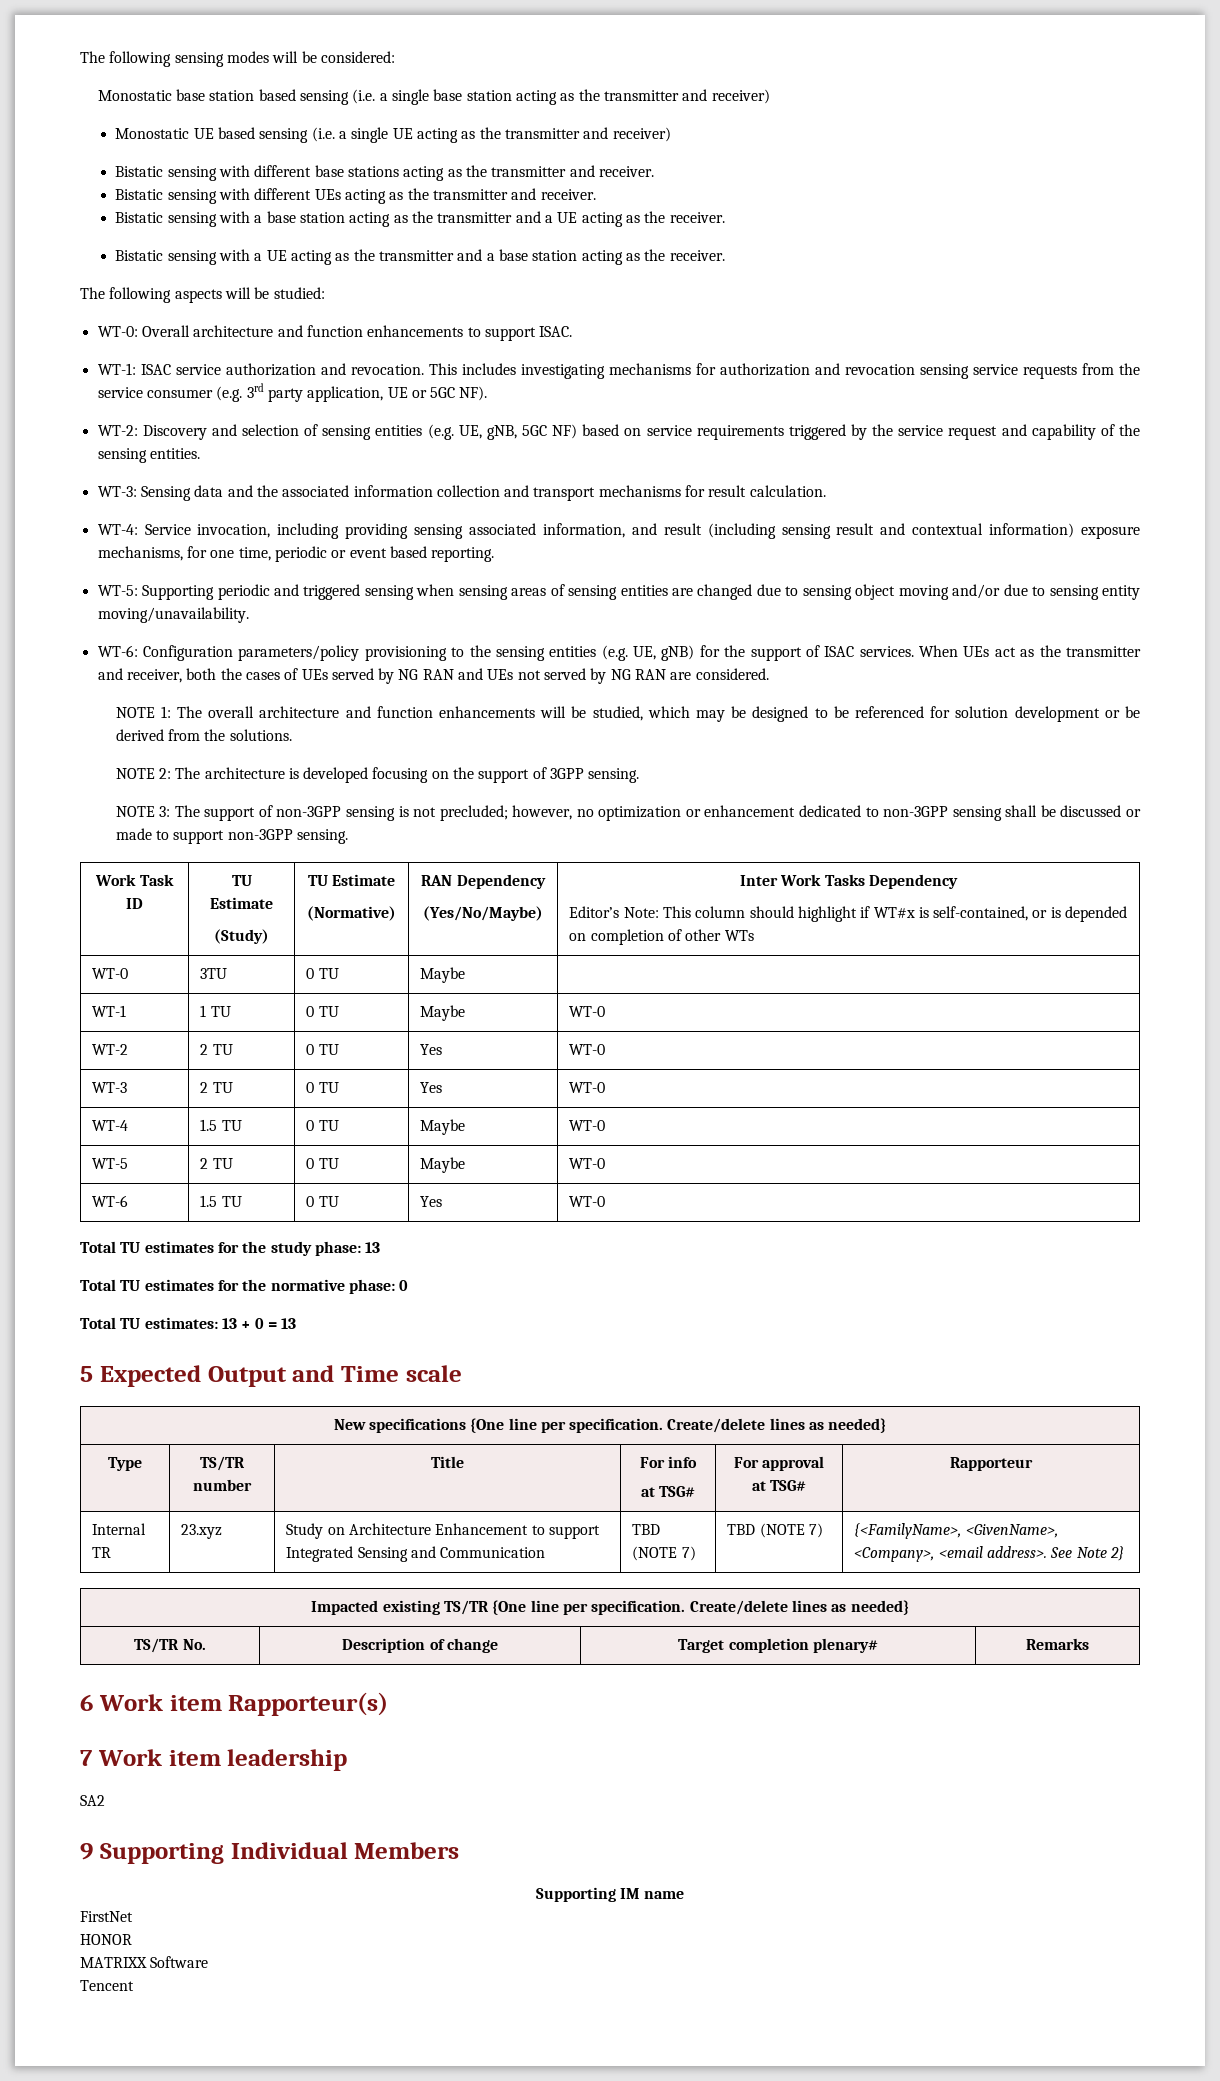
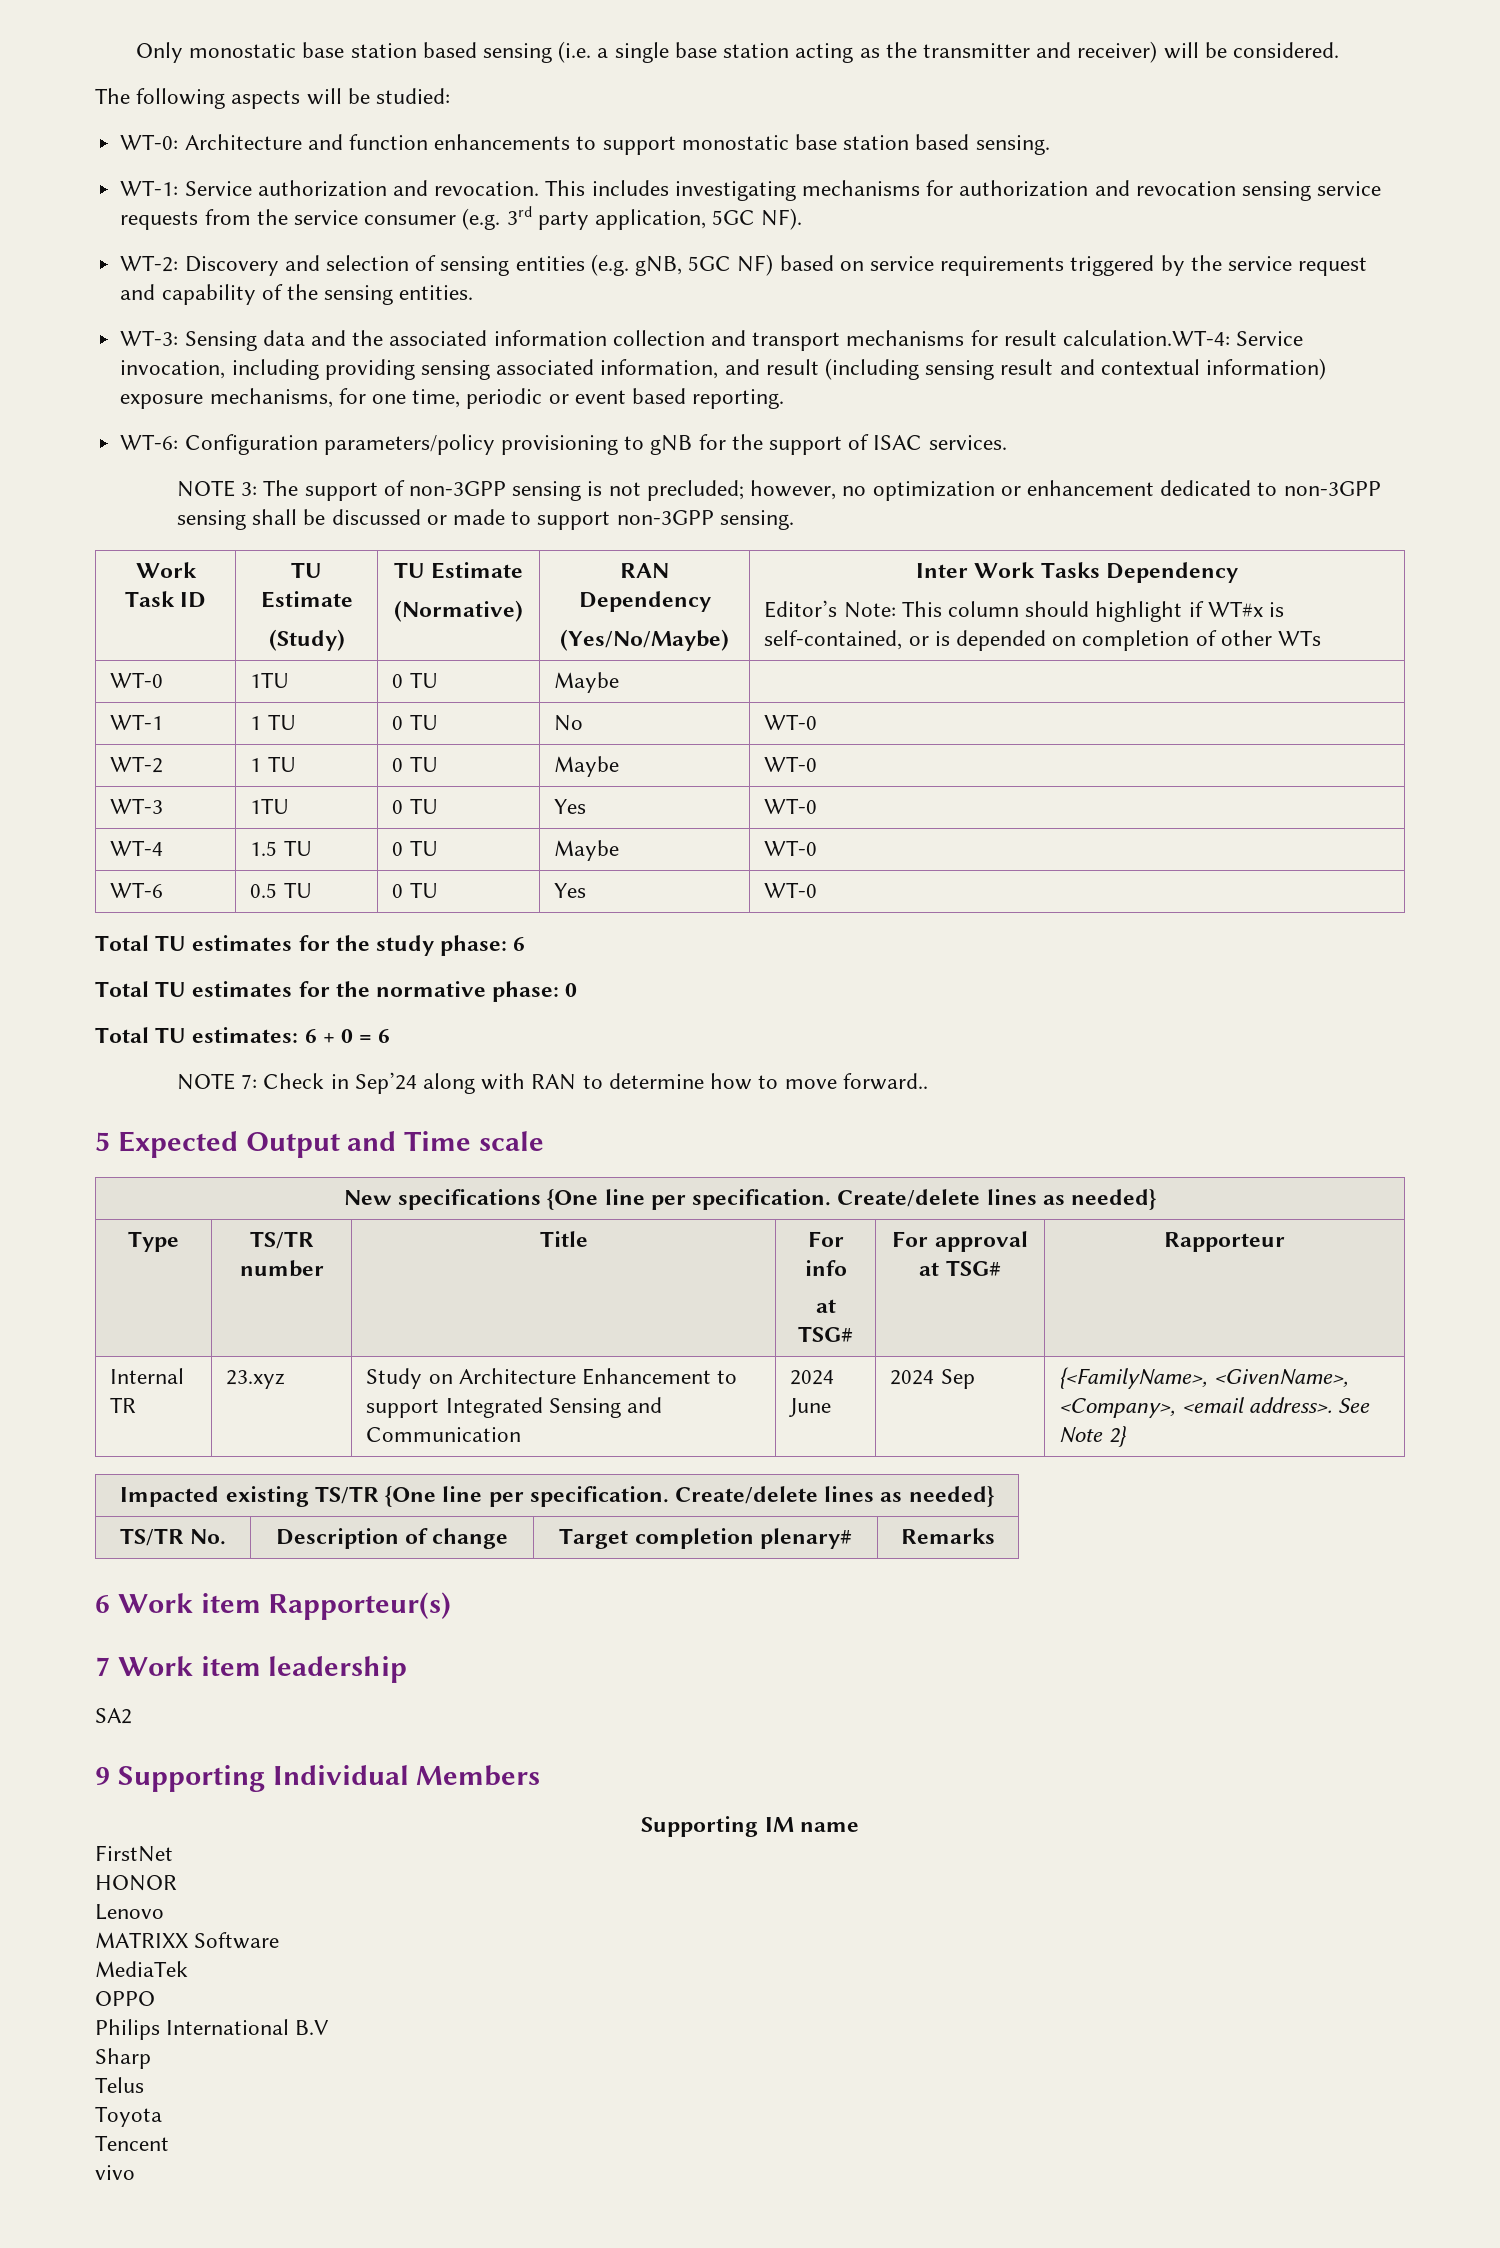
- The following sensing modes will be considered:
- Monostatic base station based sensing (i.e. a single base station acting as the transmitter and receiver)
- Monostatic UE based sensing (i.e. a single UE acting as the transmitter and receiver)
- Bistatic sensing with different base stations acting as the transmitter and receiver.
- Bistatic sensing with different UEs acting as the transmitter and receiver.
- Bistatic sensing with a base station acting as the transmitter and a UE acting as the receiver.
- Bistatic sensing with a UE acting as the transmitter and a base station acting as the receiver.
+ Only monostatic base station based sensing (i.e. a single base station acting as the transmitter and receiver) will be considered.
- WT-0: Overall architecture and function enhancements to support ISAC.
+ WT-0: Architecture and function enhancements to support monostatic base station based sensing.
- WT-1: ISAC service authorization and revocation.
+ WT-1: Service authorization and revocation.
- This includes investigating mechanisms for authorization and revocation sensing service requests from the service consumer (e.g. 3rd party application, UE or 5GC NF).
+ This includes investigating mechanisms for authorization and revocation sensing service requests from the service consumer (e.g. 3rd party application, 5GC NF).
- WT-2: Discovery and selection of sensing entities (e.g. UE, gNB, 5GC NF) based on service requirements triggered by the service request and capability of the sensing entities.
+ WT-2: Discovery and selection of sensing entities (e.g. gNB, 5GC NF) based on service requirements triggered by the service request and capability of the sensing entities.
- WT-3: Sensing data and the associated information collection and transport mechanisms for result calculation.
- WT-4: Service invocation, including providing sensing associated information, and result (including sensing result and contextual information) exposure mechanisms, for one time, periodic or event based reporting.
+ WT-3: Sensing data and the associated information collection and transport mechanisms for result calculation.WT-4: Service invocation, including providing sensing associated information, and result (including sensing result and contextual information) exposure mechanisms, for one time, periodic or event based reporting.
- WT-5: Supporting periodic and triggered sensing when sensing areas of sensing entities are changed due to sensing object moving and/or due to sensing entity moving/unavailability.
- WT-6: Configuration parameters/policy provisioning to the sensing entities (e.g. UE, gNB) for the support of ISAC services. When UEs act as the transmitter and receiver, both the cases of UEs served by NG RAN and UEs not served by NG RAN are considered.
- NOTE 1: The overall architecture and function enhancements will be studied, which may be designed to be referenced for solution development or be derived from the solutions.
- NOTE 2: The architecture is developed focusing on the support of 3GPP sensing.
+ WT-6: Configuration parameters/policy provisioning to gNB for the support of ISAC services.
- WT-0 | 3TU | 0 TU | Maybe |
+ WT-0 | 1TU | 0 TU | Maybe |
- WT-1 | 1 TU | 0 TU | Maybe | WT-0
+ WT-1 | 1 TU | 0 TU | No | WT-0
- WT-2 | 2 TU | 0 TU | Yes | WT-0
+ WT-2 | 1 TU | 0 TU | Maybe | WT-0
- WT-3 | 2 TU | 0 TU | Yes | WT-0
+ WT-3 | 1TU | 0 TU | Yes | WT-0
- WT-5 | 2 TU | 0 TU | Maybe | WT-0
- WT-6 | 1.5 TU | 0 TU | Yes | WT-0
+ WT-6 | 0.5 TU | 0 TU | Yes | WT-0
- Total TU estimates for the study phase: 13
+ Total TU estimates for the study phase: 6
- Total TU estimates: 13 + 0 = 13
+ Total TU estimates: 6 + 0 = 6
+ NOTE 7: Check in Sep’24 along with RAN to determine how to move forward..
- Internal TR | 23.xyz | Study on Architecture Enhancement to support Integrated Sensing and Communication | TBD (NOTE 7) | TBD (NOTE 7) | {<FamilyName>, <GivenName>, <Company>, <email address>. See Note 2}
+ Internal TR | 23.xyz | Study on Architecture Enhancement to support Integrated Sensing and Communication | 2024 June | 2024 Sep | {<FamilyName>, <GivenName>, <Company>, <email address>. See Note 2}
+ Lenovo
+ MediaTek
+ OPPO
+ Philips International B.V
+ Sharp
+ Telus
+ Toyota
+ vivo

